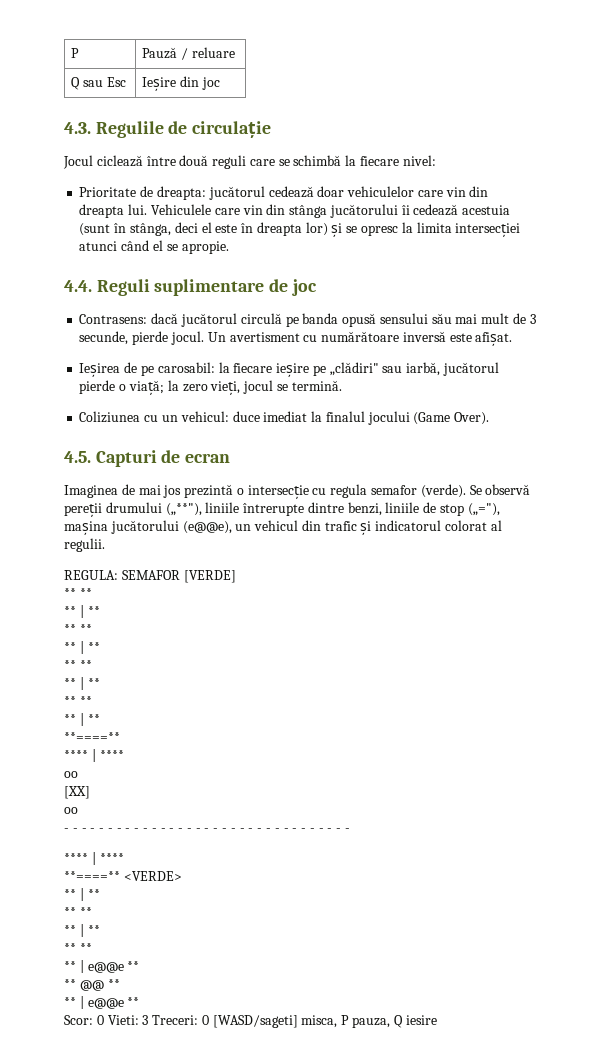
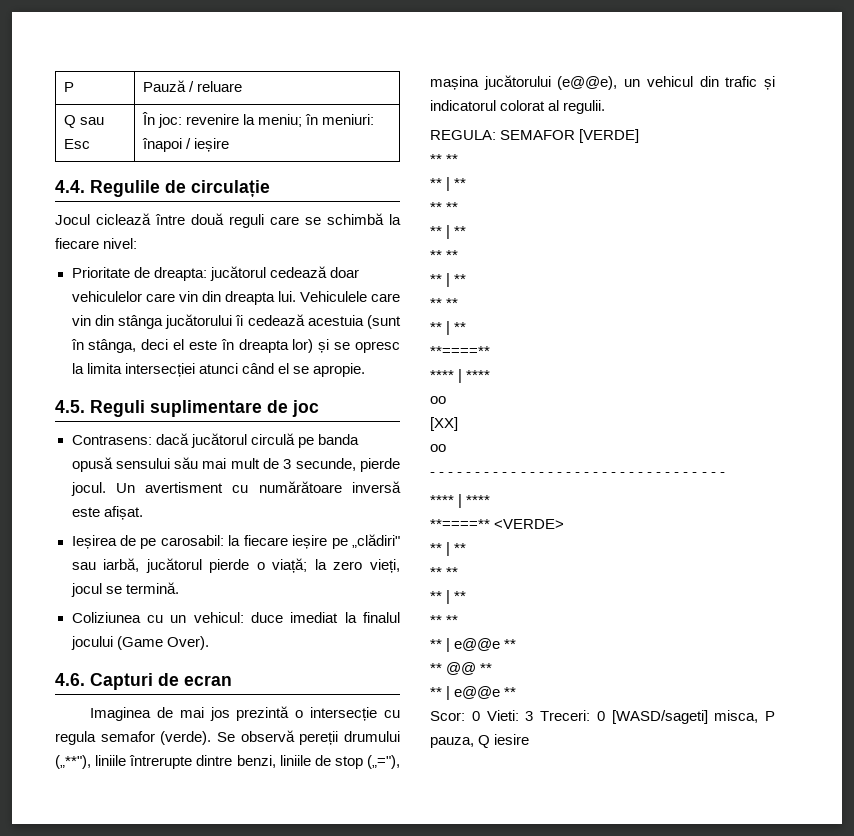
- Q sau Esc | Ieșire din joc
- 4.3. Regulile de circulație
+ Q sau Esc | În joc: revenire la meniu; în meniuri: înapoi / ieșire
+ 4.4. Regulile de circulație
- 4.4. Reguli suplimentare de joc
+ 4.5. Reguli suplimentare de joc
- 4.5. Capturi de ecran
+ 4.6. Capturi de ecran

